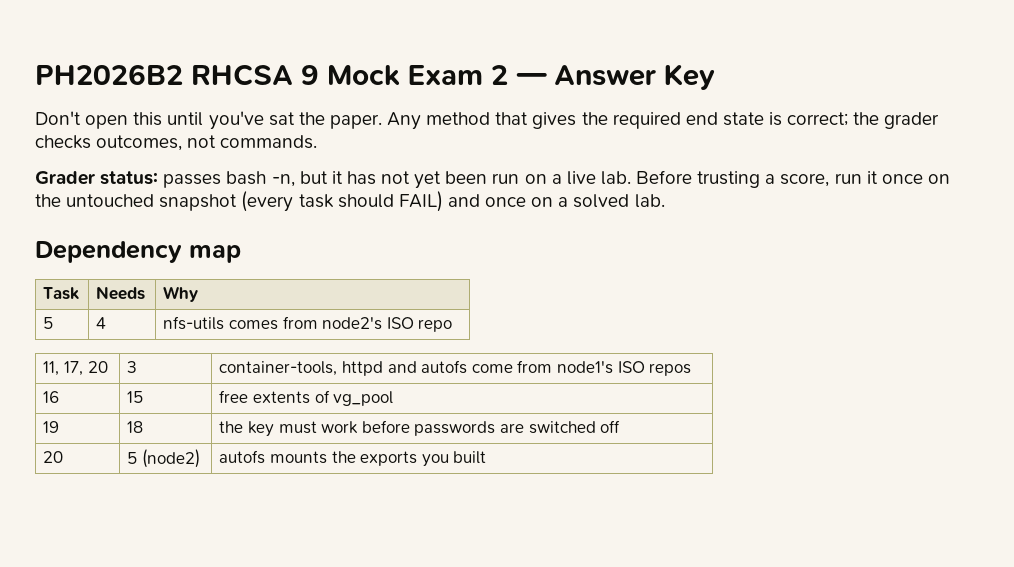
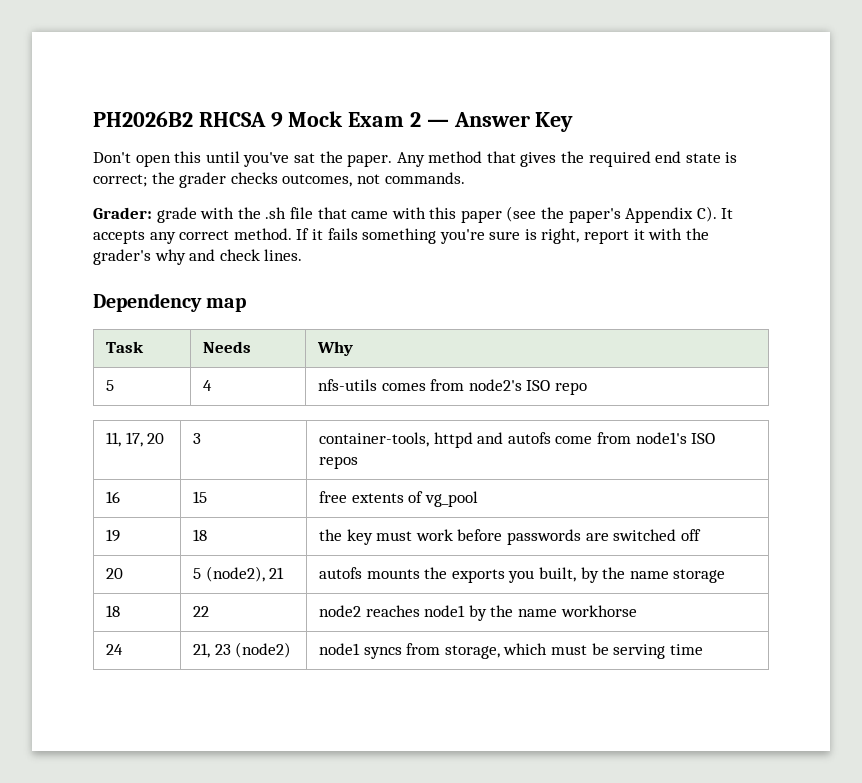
- Grader status: passes bash -n, but it has not yet been run on a live lab. Before trusting a score, run it once on the untouched snapshot (every task should FAIL) and once on a solved lab.
+ Grader: grade with the .sh file that came with this paper (see the paper's Appendix C). It accepts any correct method. If it fails something you're sure is right, report it with the grader's why and check lines.
- 20 | 5 (node2) | autofs mounts the exports you built
+ 20 | 5 (node2), 21 | autofs mounts the exports you built, by the name storage
+ 18 | 22 | node2 reaches node1 by the name workhorse
+ 24 | 21, 23 (node2) | node1 syncs from storage, which must be serving time

